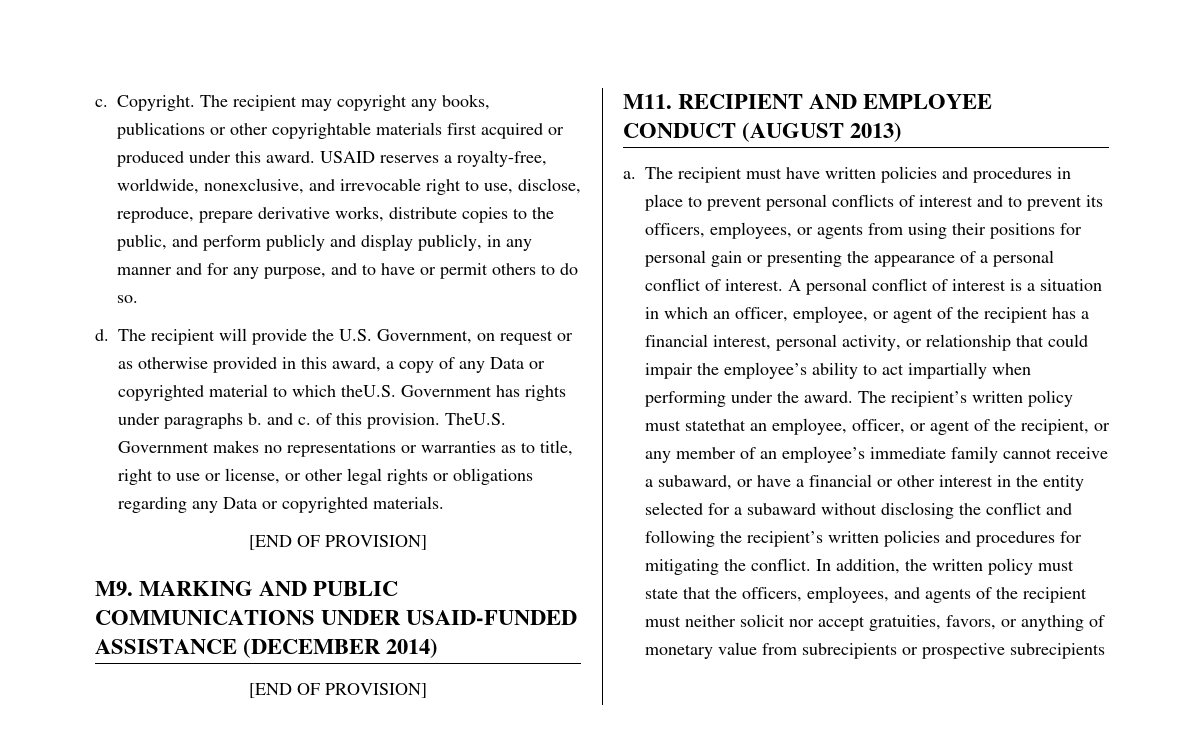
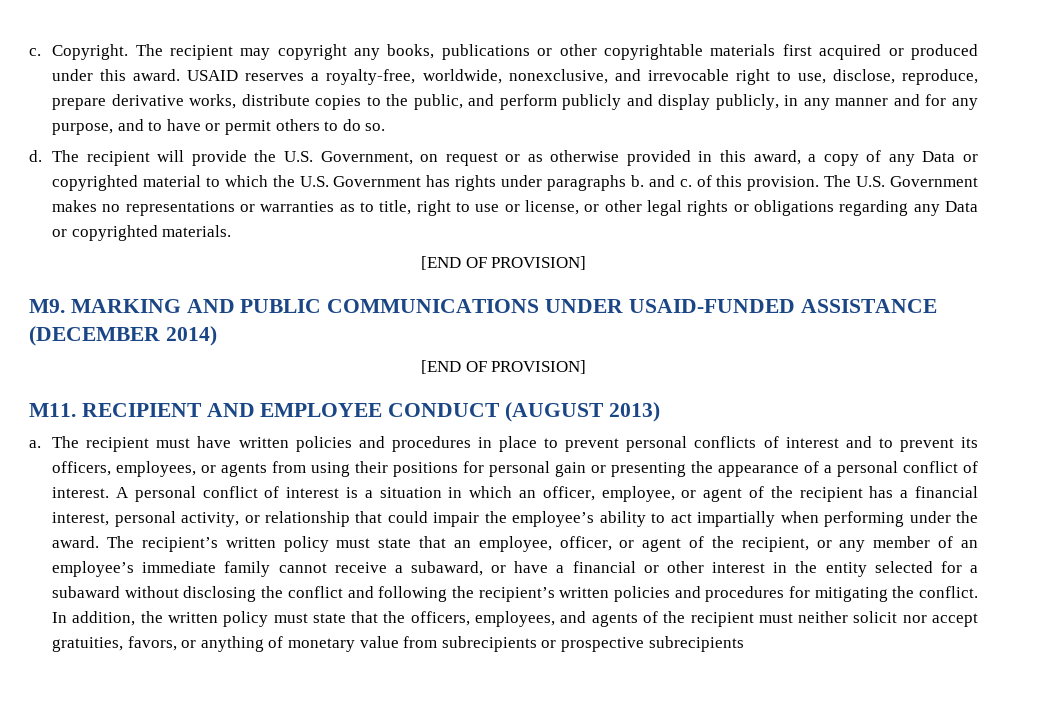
- The recipient will provide the U.S. Government, on request or as otherwise provided in this award, a copy of any Data or copyrighted material to which theU.S. Government has rights under paragraphs b. and c. of this provision.
+ The recipient will provide the U.S. Government, on request or as otherwise provided in this award, a copy of any Data or copyrighted material to which the U.S. Government has rights under paragraphs b. and c. of this provision.
- TheU.S. Government makes no representations or warranties as to title, right to use or license, or other legal rights or obligations regarding any Data or copyrighted materials.
+ The U.S. Government makes no representations or warranties as to title, right to use or license, or other legal rights or obligations regarding any Data or copyrighted materials.
- The recipient’s written policy must statethat an employee, officer, or agent of the recipient, or any member of an employee’s immediate family cannot receive a subaward, or have a financial or other interest in the entity selected for a subaward without disclosing the conflict and following the recipient’s written policies and procedures for mitigating the conflict.
+ The recipient’s written policy must state that an employee, officer, or agent of the recipient, or any member of an employee’s immediate family cannot receive a subaward, or have a financial or other interest in the entity selected for a subaward without disclosing the conflict and following the recipient’s written policies and procedures for mitigating the conflict.

